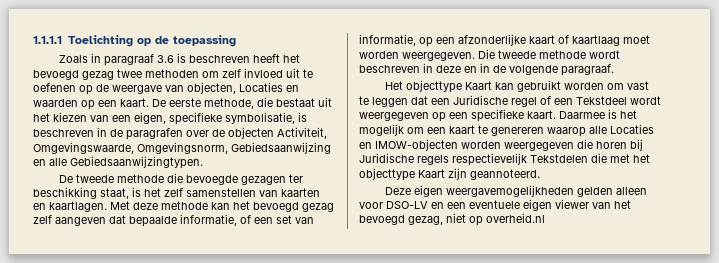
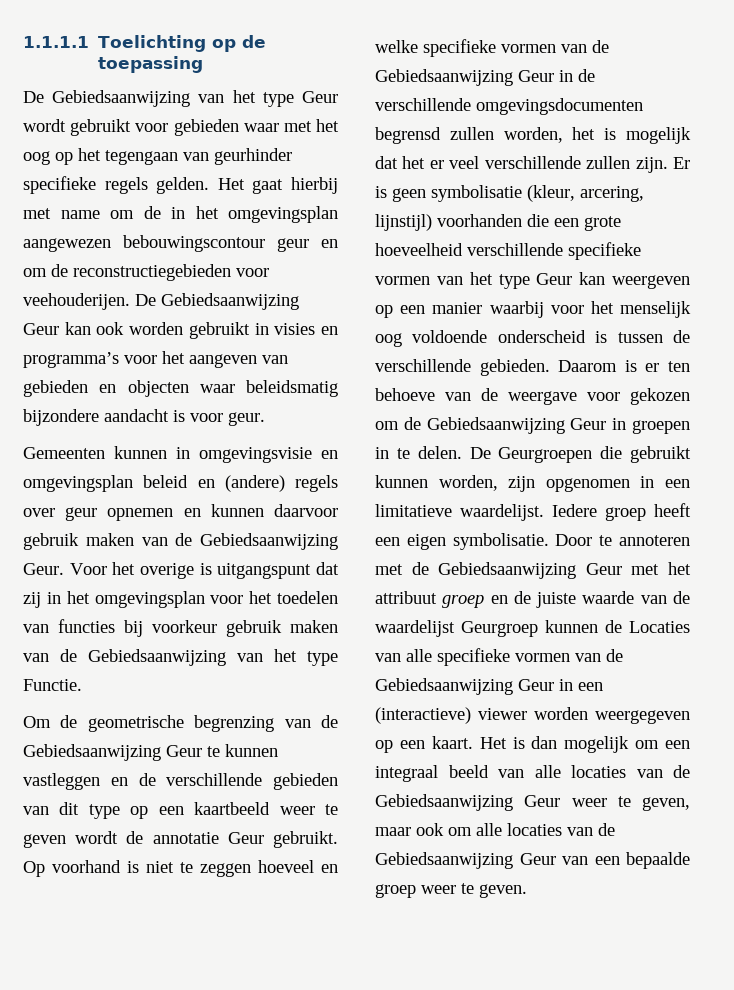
- Zoals in paragraaf 3.6 is beschreven heeft het bevoegd gezag twee methoden om zelf invloed uit te oefenen op de weergave van objecten, Locaties en waarden op een kaart. De eerste methode, die bestaat uit het kiezen van een eigen, specifieke symbolisatie, is beschreven in de paragrafen over de objecten Activiteit, Omgevingswaarde, Omgevingsnorm, Gebiedsaanwijzing en alle Gebiedsaanwijzingtypen.
- De tweede methode die bevoegde gezagen ter beschikking staat, is het zelf samenstellen van kaarten en kaartlagen. Met deze methode kan het bevoegd gezag zelf aangeven dat bepaalde informatie, of een set van informatie, op een afzonderlijke kaart of kaartlaag moet worden weergegeven. Die tweede methode wordt beschreven in deze en in de volgende paragraaf.
- Het objecttype Kaart kan gebruikt worden om vast te leggen dat een Juridische regel of een Tekstdeel wordt weergegeven op een specifieke kaart. Daarmee is het mogelijk om een kaart te genereren waarop alle Locaties en IMOW-objecten worden weergegeven die horen bij Juridische regels respectievelijk Tekstdelen die met het objecttype Kaart zijn geannoteerd.
- Deze eigen weergavemogelijkheden gelden alleen voor DSO-LV en een eventuele eigen viewer van het bevoegd gezag, niet op overheid.nl
+ De Gebiedsaanwijzing van het type Geur wordt gebruikt voor gebieden waar met het oog op het tegengaan van geurhinder specifieke regels gelden. Het gaat hierbij met name om de in het omgevingsplan aangewezen bebouwingscontour geur en om de reconstructiegebieden voor veehouderijen. De Gebiedsaanwijzing Geur kan ook worden gebruikt in visies en programma’s voor het aangeven van gebieden en objecten waar beleidsmatig bijzondere aandacht is voor geur.
+ Gemeenten kunnen in omgevingsvisie en omgevingsplan beleid en (andere) regels over geur opnemen en kunnen daarvoor gebruik maken van de Gebiedsaanwijzing Geur. Voor het overige is uitgangspunt dat zij in het omgevingsplan voor het toedelen van functies bij voorkeur gebruik maken van de Gebiedsaanwijzing van het type Functie.
+ Om de geometrische begrenzing van de Gebiedsaanwijzing Geur te kunnen vastleggen en de verschillende gebieden van dit type op een kaartbeeld weer te geven wordt de annotatie Geur gebruikt. Op voorhand is niet te zeggen hoeveel en welke specifieke vormen van de Gebiedsaanwijzing Geur in de verschillende omgevingsdocumenten begrensd zullen worden, het is mogelijk dat het er veel verschillende zullen zijn. Er is geen symbolisatie (kleur, arcering, lijnstijl) voorhanden die een grote hoeveelheid verschillende specifieke vormen van het type Geur kan weergeven op een manier waarbij voor het menselijk oog voldoende onderscheid is tussen de verschillende gebieden. Daarom is er ten behoeve van de weergave voor gekozen om de Gebiedsaanwijzing Geur in groepen in te delen. De Geurgroepen die gebruikt kunnen worden, zijn opgenomen in een limitatieve waardelijst. Iedere groep heeft een eigen symbolisatie. Door te annoteren met de Gebiedsaanwijzing Geur met het attribuut groep en de juiste waarde van de waardelijst Geurgroep kunnen de Locaties van alle specifieke vormen van de Gebiedsaanwijzing Geur in een (interactieve) viewer worden weergegeven op een kaart. Het is dan mogelijk om een integraal beeld van alle locaties van de Gebiedsaanwijzing Geur weer te geven, maar ook om alle locaties van de Gebiedsaanwijzing Geur van een bepaalde groep weer te geven.

